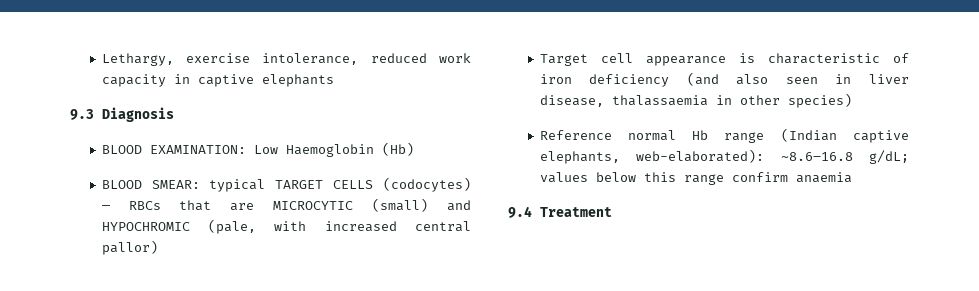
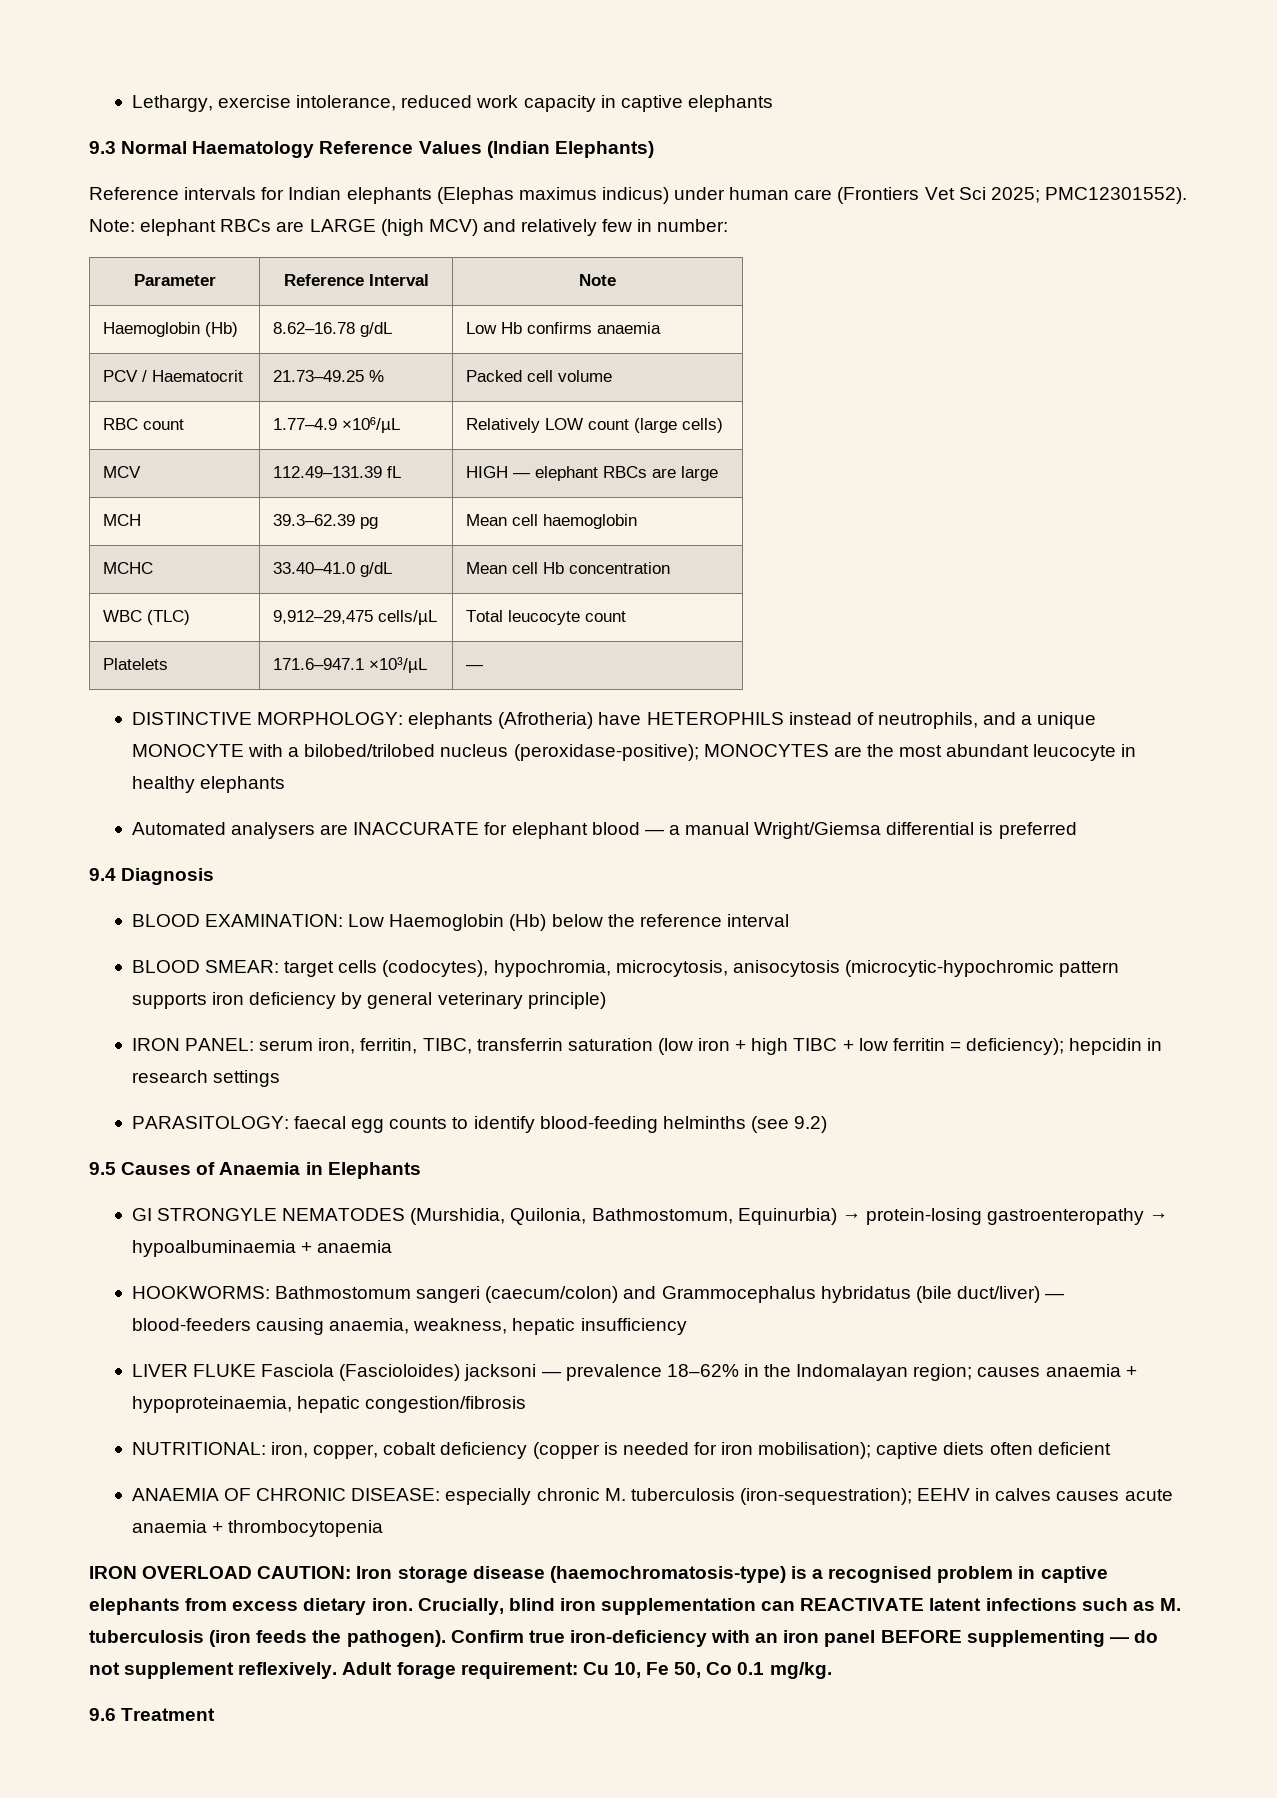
- 9.3 Diagnosis
+ 9.3 Normal Haematology Reference Values (Indian Elephants)
+ Reference intervals for Indian elephants (Elephas maximus indicus) under human care (Frontiers Vet Sci 2025; PMC12301552). Note: elephant RBCs are LARGE (high MCV) and relatively few in number:
+ Parameter | Reference Interval | Note
+ Haemoglobin (Hb) | 8.62–16.78 g/dL | Low Hb confirms anaemia
+ PCV / Haematocrit | 21.73–49.25 % | Packed cell volume
+ RBC count | 1.77–4.9 ×10⁶/µL | Relatively LOW count (large cells)
+ MCV | 112.49–131.39 fL | HIGH — elephant RBCs are large
+ MCH | 39.3–62.39 pg | Mean cell haemoglobin
+ MCHC | 33.40–41.0 g/dL | Mean cell Hb concentration
+ WBC (TLC) | 9,912–29,475 cells/µL | Total leucocyte count
+ Platelets | 171.6–947.1 ×10³/µL | —
+ DISTINCTIVE MORPHOLOGY: elephants (Afrotheria) have HETEROPHILS instead of neutrophils, and a unique MONOCYTE with a bilobed/trilobed nucleus (peroxidase-positive); MONOCYTES are the most abundant leucocyte in healthy elephants
+ Automated analysers are INACCURATE for elephant blood — a manual Wright/Giemsa differential is preferred
+ 9.4 Diagnosis
- BLOOD EXAMINATION: Low Haemoglobin (Hb)
- BLOOD SMEAR: typical TARGET CELLS (codocytes) — RBCs that are MICROCYTIC (small) and HYPOCHROMIC (pale, with increased central pallor)
- Target cell appearance is characteristic of iron deficiency (and also seen in liver disease, thalassaemia in other species)
- Reference normal Hb range (Indian captive elephants, web-elaborated): ~8.6–16.8 g/dL; values below this range confirm anaemia
- 9.4 Treatment
+ BLOOD EXAMINATION: Low Haemoglobin (Hb) below the reference interval
+ BLOOD SMEAR: target cells (codocytes), hypochromia, microcytosis, anisocytosis (microcytic-hypochromic pattern supports iron deficiency by general veterinary principle)
+ IRON PANEL: serum iron, ferritin, TIBC, transferrin saturation (low iron + high TIBC + low ferritin = deficiency); hepcidin in research settings
+ PARASITOLOGY: faecal egg counts to identify blood-feeding helminths (see 9.2)
+ 9.5 Causes of Anaemia in Elephants
+ GI STRONGYLE NEMATODES (Murshidia, Quilonia, Bathmostomum, Equinurbia) → protein-losing gastroenteropathy → hypoalbuminaemia + anaemia
+ HOOKWORMS: Bathmostomum sangeri (caecum/colon) and Grammocephalus hybridatus (bile duct/liver) — blood-feeders causing anaemia, weakness, hepatic insufficiency
+ LIVER FLUKE Fasciola (Fascioloides) jacksoni — prevalence 18–62% in the Indomalayan region; causes anaemia + hypoproteinaemia, hepatic congestion/fibrosis
+ NUTRITIONAL: iron, copper, cobalt deficiency (copper is needed for iron mobilisation); captive diets often deficient
+ ANAEMIA OF CHRONIC DISEASE: especially chronic M. tuberculosis (iron-sequestration); EEHV in calves causes acute anaemia + thrombocytopenia
+ IRON OVERLOAD CAUTION: Iron storage disease (haemochromatosis-type) is a recognised problem in captive elephants from excess dietary iron. Crucially, blind iron supplementation can REACTIVATE latent infections such as M. tuberculosis (iron feeds the pathogen). Confirm true iron-deficiency with an iron panel BEFORE supplementing — do not supplement reflexively. Adult forage requirement: Cu 10, Fe 50, Co 0.1 mg/kg.
+ 9.6 Treatment

